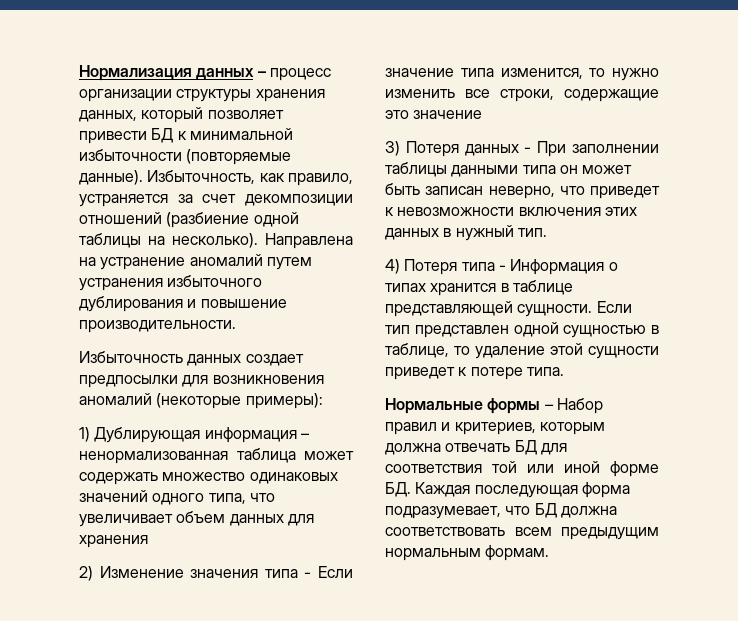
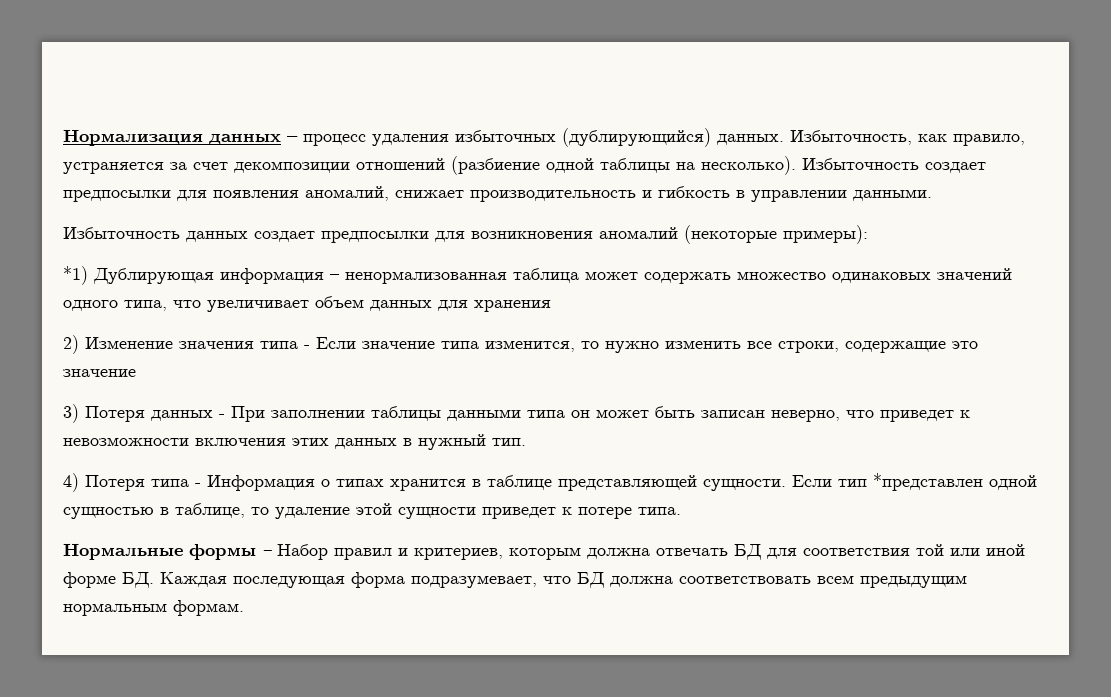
- Нормализация данных – процесс организации структуры хранения данных, который позволяет привести БД к минимальной избыточности (повторяемые данные).
+ Нормализация данных – процесс удаления избыточных (дублирующийся) данных.
- Направлена на устранение аномалий путем устранения избыточного дублирования и повышение производительности.
+ Избыточность создает предпосылки для появления аномалий, снижает производительность и гибкость в управлении данными.
- 1) Дублирующая информация – ненормализованная таблица может содержать множество одинаковых значений одного типа, что увеличивает объем данных для хранения
+ *1) Дублирующая информация – ненормализованная таблица может содержать множество одинаковых значений одного типа, что увеличивает объем данных для хранения
- Если тип представлен одной сущностью в таблице, то удаление этой сущности приведет к потере типа.
+ Если тип *представлен одной сущностью в таблице, то удаление этой сущности приведет к потере типа.

